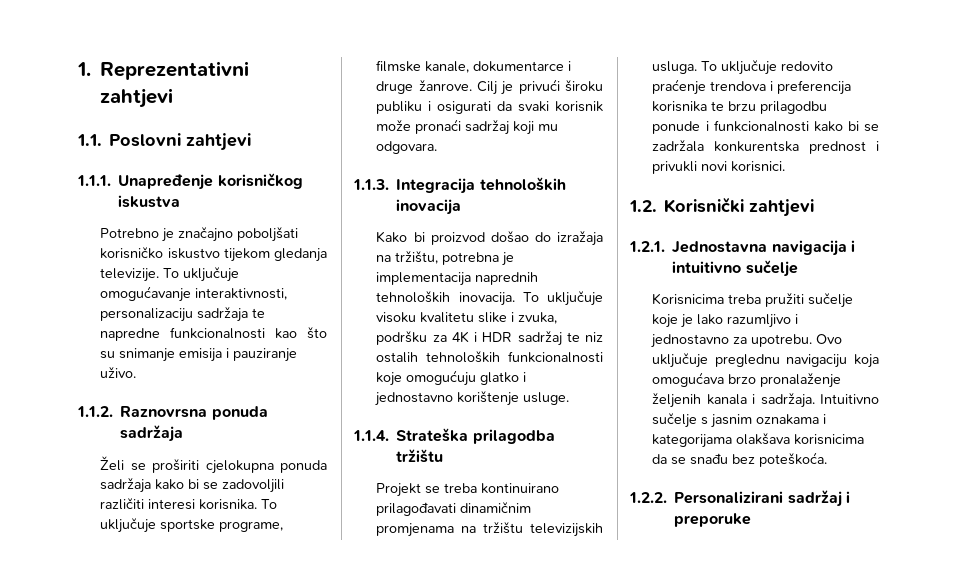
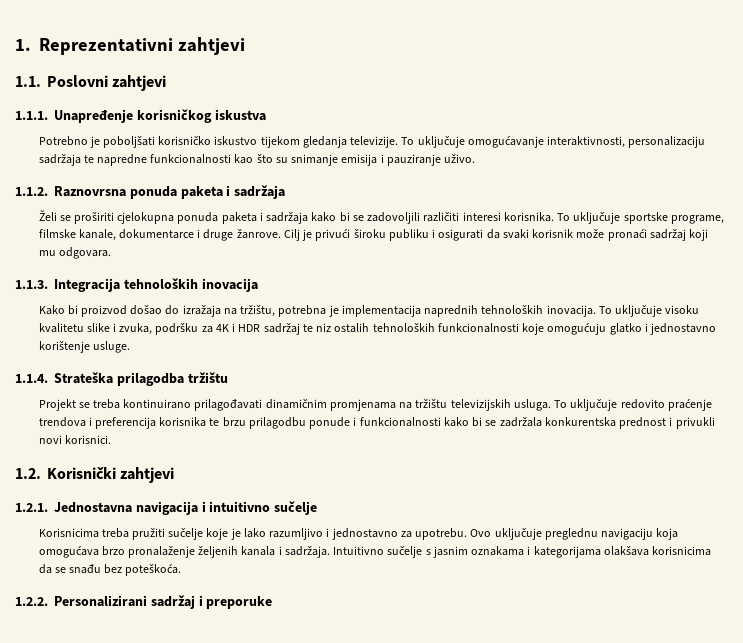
- Potrebno je značajno poboljšati korisničko iskustvo tijekom gledanja televizije.
+ Potrebno je poboljšati korisničko iskustvo tijekom gledanja televizije.
- 1.1.2. Raznovrsna ponuda sadržaja
+ 1.1.2. Raznovrsna ponuda paketa i sadržaja
- Želi se proširiti cjelokupna ponuda sadržaja kako bi se zadovoljili različiti interesi korisnika.
+ Želi se proširiti cjelokupna ponuda paketa i sadržaja kako bi se zadovoljili različiti interesi korisnika.

